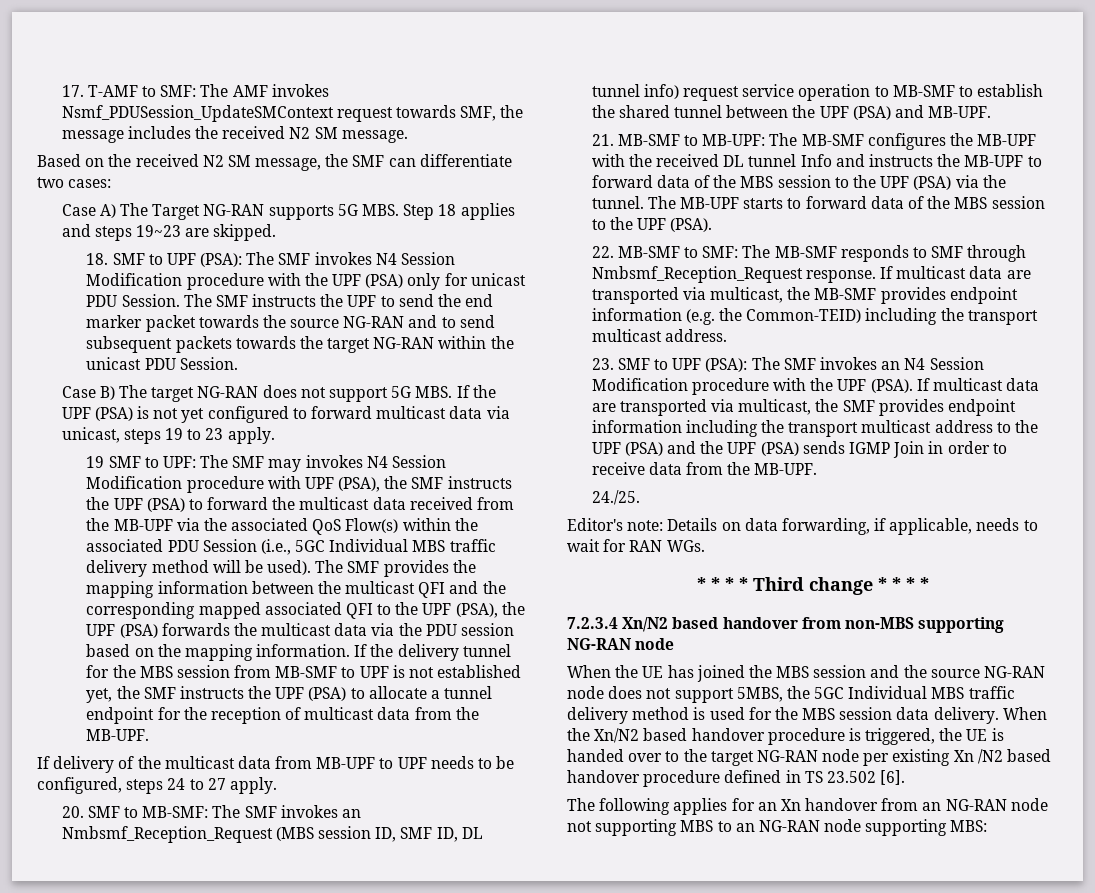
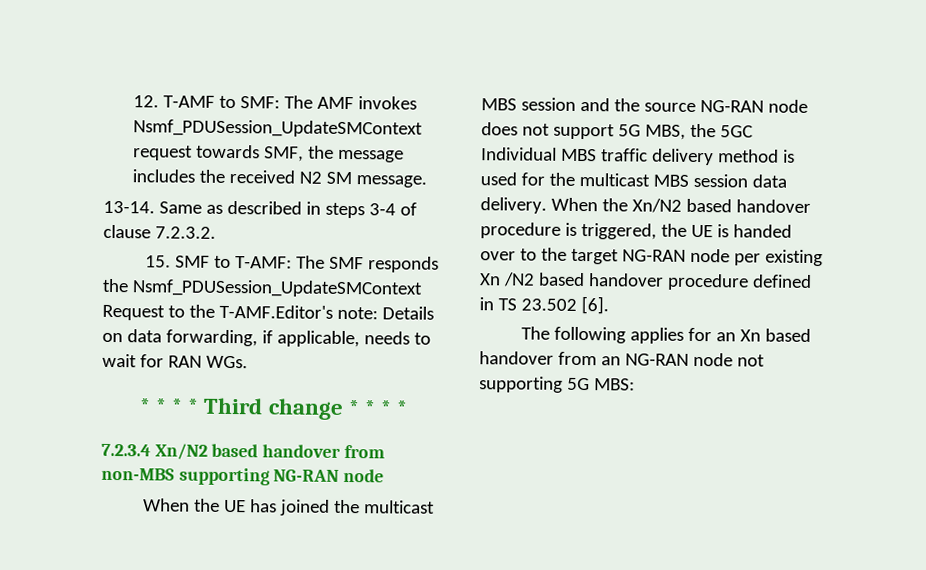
- 17. T-AMF to SMF: The AMF invokes Nsmf_PDUSession_UpdateSMContext request towards SMF, the message includes the received N2 SM message.
+ 12. T-AMF to SMF: The AMF invokes Nsmf_PDUSession_UpdateSMContext request towards SMF, the message includes the received N2 SM message.
- Based on the received N2 SM message, the SMF can differentiate two cases:
- Case A) The Target NG-RAN supports 5G MBS. Step 18 applies and steps 19~23 are skipped.
- 18. SMF to UPF (PSA): The SMF invokes N4 Session Modification procedure with the UPF (PSA) only for unicast PDU Session. The SMF instructs the UPF to send the end marker packet towards the source NG-RAN and to send subsequent packets towards the target NG-RAN within the unicast PDU Session.
- Case B) The target NG-RAN does not support 5G MBS. If the UPF (PSA) is not yet configured to forward multicast data via unicast, steps 19 to 23 apply.
- 19 SMF to UPF: The SMF may invokes N4 Session Modification procedure with UPF (PSA), the SMF instructs the UPF (PSA) to forward the multicast data received from the MB-UPF via the associated QoS Flow(s) within the associated PDU Session (i.e., 5GC Individual MBS traffic delivery method will be used). The SMF provides the mapping information between the multicast QFI and the corresponding mapped associated QFI to the UPF (PSA), the UPF (PSA) forwards the multicast data via the PDU session based on the mapping information. If the delivery tunnel for the MBS session from MB-SMF to UPF is not established yet, the SMF instructs the UPF (PSA) to allocate a tunnel endpoint for the reception of multicast data from the MB-UPF.
- If delivery of the multicast data from MB-UPF to UPF needs to be configured, steps 24 to 27 apply.
- 20. SMF to MB-SMF: The SMF invokes an Nmbsmf_Reception_Request (MBS session ID, SMF ID, DL tunnel info) request service operation to MB-SMF to establish the shared tunnel between the UPF (PSA) and MB-UPF.
- 21. MB-SMF to MB-UPF: The MB-SMF configures the MB-UPF with the received DL tunnel Info and instructs the MB-UPF to forward data of the MBS session to the UPF (PSA) via the tunnel. The MB-UPF starts to forward data of the MBS session to the UPF (PSA).
- 22. MB-SMF to SMF: The MB-SMF responds to SMF through Nmbsmf_Reception_Request response. If multicast data are transported via multicast, the MB-SMF provides endpoint information (e.g. the Common-TEID) including the transport multicast address.
- 23. SMF to UPF (PSA): The SMF invokes an N4 Session Modification procedure with the UPF (PSA). If multicast data are transported via multicast, the SMF provides endpoint information including the transport multicast address to the UPF (PSA) and the UPF (PSA) sends IGMP Join in order to receive data from the MB-UPF.
- 24./25.
- Editor's note: Details on data forwarding, if applicable, needs to wait for RAN WGs.
+ 13-14. Same as described in steps 3-4 of clause 7.2.3.2.
+ 15. SMF to T-AMF: The SMF responds the Nsmf_PDUSession_UpdateSMContext Request to the T-AMF.Editor's note: Details on data forwarding, if applicable, needs to wait for RAN WGs.
- When the UE has joined the MBS session and the source NG-RAN node does not support 5MBS, the 5GC Individual MBS traffic delivery method is used for the MBS session data delivery.
+ When the UE has joined the multicast MBS session and the source NG-RAN node does not support 5G MBS, the 5GC Individual MBS traffic delivery method is used for the multicast MBS session data delivery.
- The following applies for an Xn handover from an NG-RAN node not supporting MBS to an NG-RAN node supporting MBS:
+ The following applies for an Xn based handover from an NG-RAN node not supporting 5G MBS:

